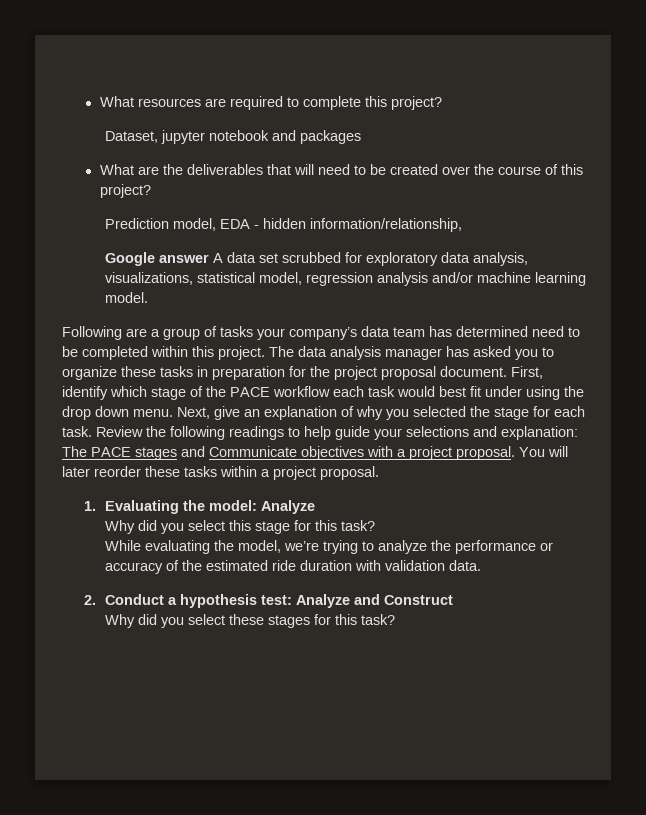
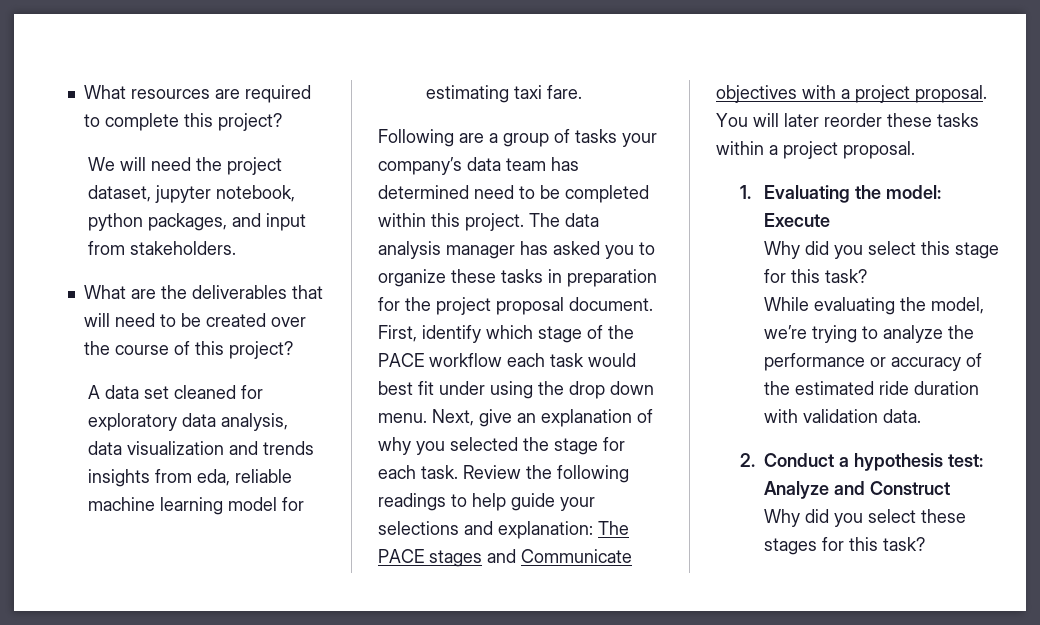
- Dataset, jupyter notebook and packages
+ We will need the project dataset, jupyter notebook, python packages, and input from stakeholders.
- Prediction model, EDA - hidden information/relationship,
- Google answer A data set scrubbed for exploratory data analysis, visualizations, statistical model, regression analysis and/or machine learning model.
+ A data set cleaned for exploratory data analysis, data visualization and trends insights from eda, reliable machine learning model for estimating taxi fare.
- 1. Evaluating the model: Analyze
+ 1. Evaluating the model: Execute

